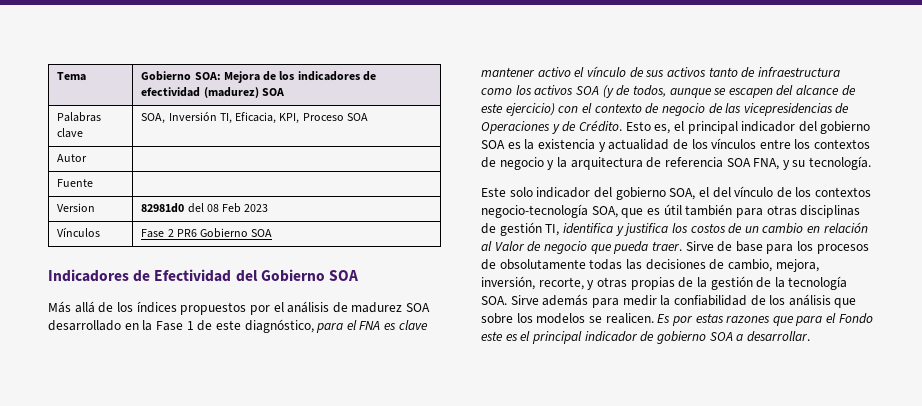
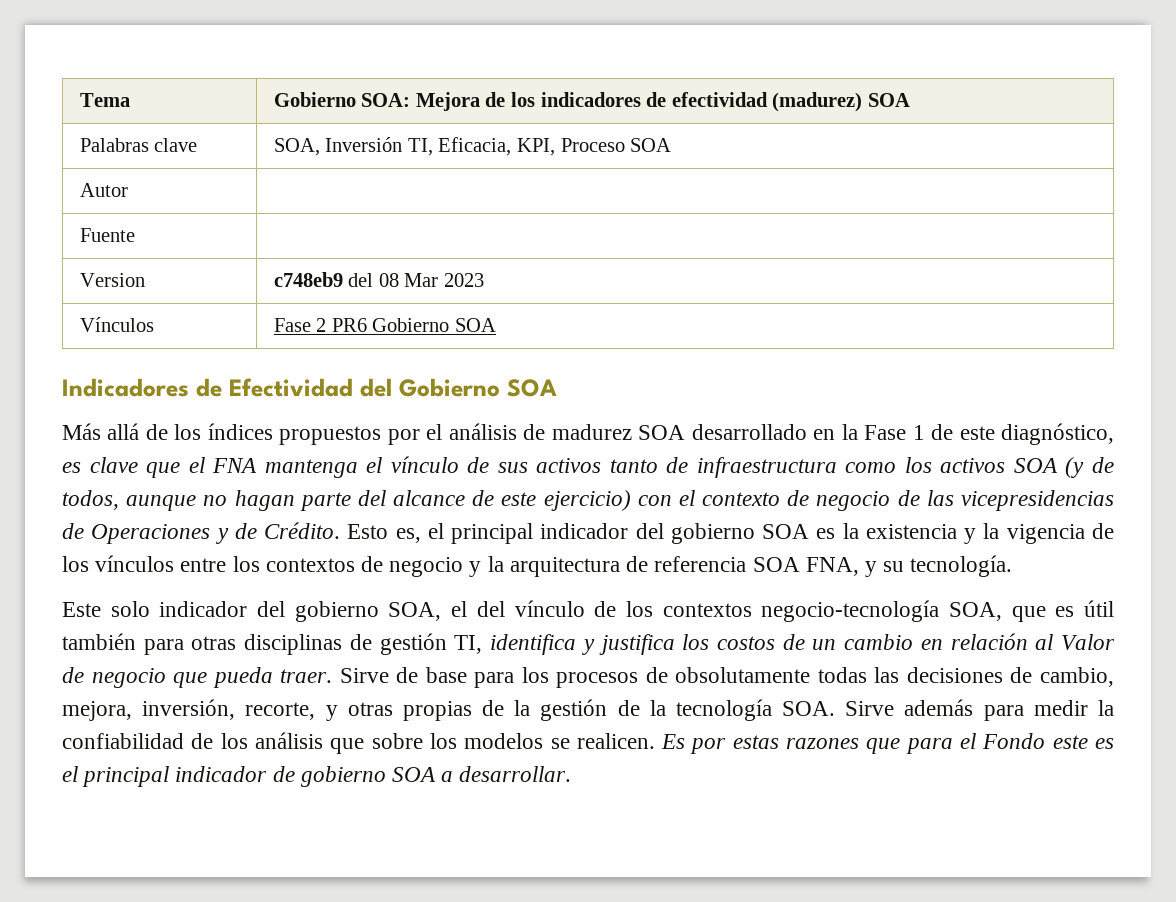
- Version | 82981d0 del 08 Feb 2023
+ Version | c748eb9 del 08 Mar 2023
- Más allá de los índices propuestos por el análisis de madurez SOA desarrollado en la Fase 1 de este diagnóstico, para el FNA es clave mantener activo el vínculo de sus activos tanto de infraestructura como los activos SOA (y de todos, aunque se escapen del alcance de este ejercicio) con el contexto de negocio de las vicepresidencias de Operaciones y de Crédito.
+ Más allá de los índices propuestos por el análisis de madurez SOA desarrollado en la Fase 1 de este diagnóstico, es clave que el FNA mantenga el vínculo de sus activos tanto de infraestructura como los activos SOA (y de todos, aunque no hagan parte del alcance de este ejercicio) con el contexto de negocio de las vicepresidencias de Operaciones y de Crédito.
- Esto es, el principal indicador del gobierno SOA es la existencia y actualidad de los vínculos entre los contextos de negocio y la arquitectura de referencia SOA FNA, y su tecnología.
+ Esto es, el principal indicador del gobierno SOA es la existencia y la vigencia de los vínculos entre los contextos de negocio y la arquitectura de referencia SOA FNA, y su tecnología.

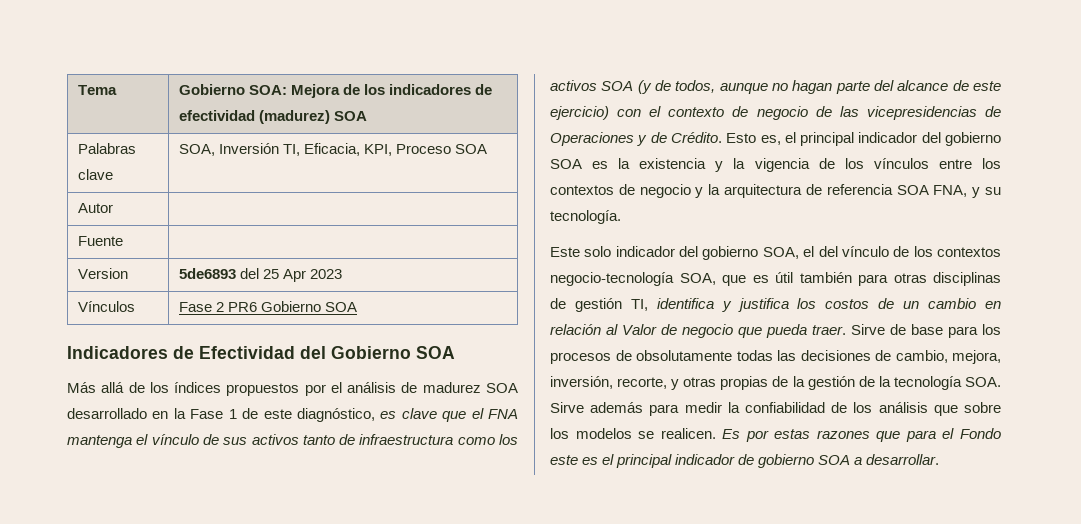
- Version | c748eb9 del 08 Mar 2023
+ Version | 5de6893 del 25 Apr 2023

